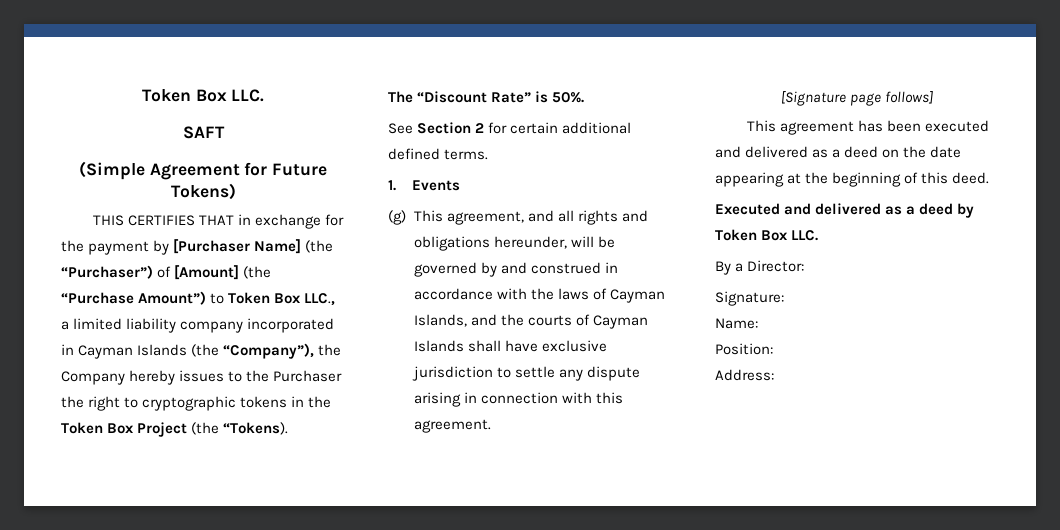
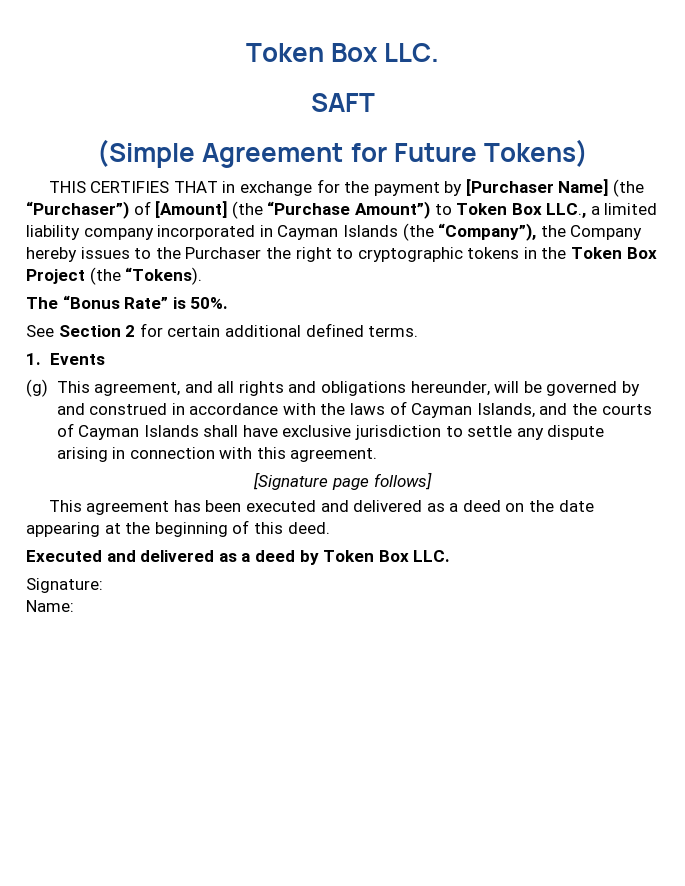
- The “Discount Rate” is 50%.
+ The “Bonus Rate” is 50%.
- By a Director:
- Position:
- Address:

